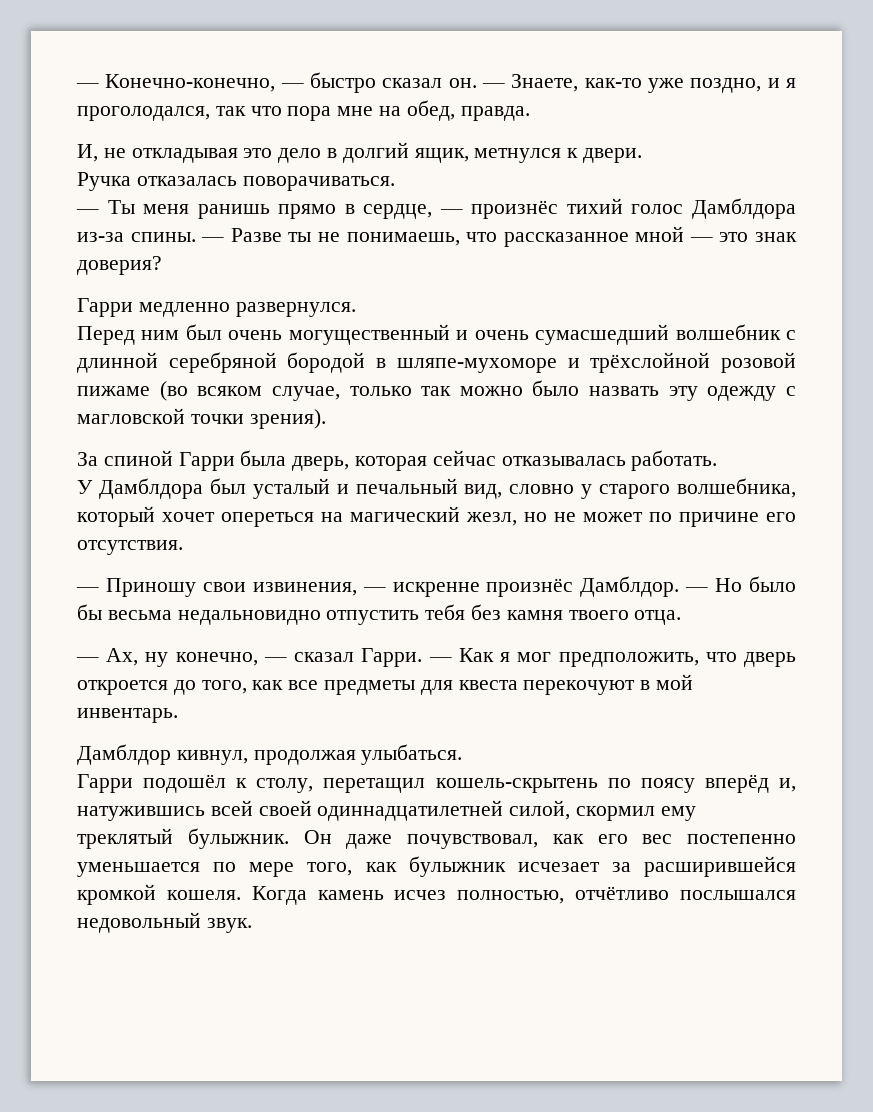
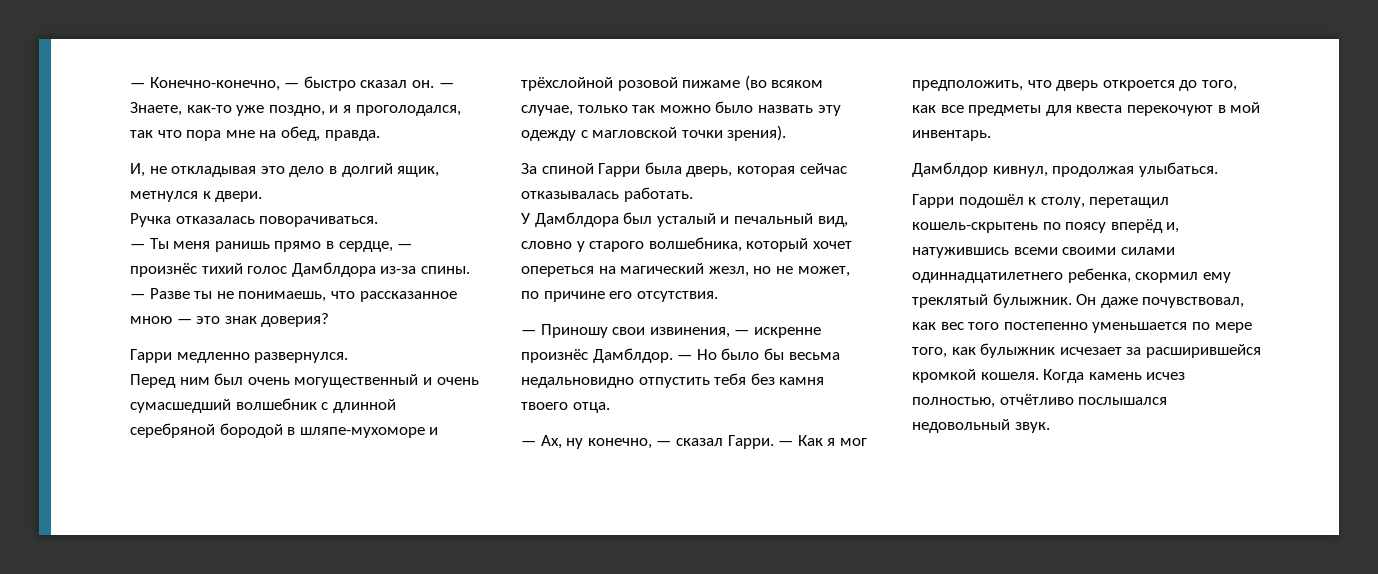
- — Разве ты не понимаешь, что рассказанное мной — это знак доверия?
+ — Разве ты не понимаешь, что рассказанное мною — это знак доверия?
- У Дамблдора был усталый и печальный вид, словно у старого волшебника, который хочет опереться на магический жезл, но не может по причине его отсутствия.
+ У Дамблдора был усталый и печальный вид, словно у старого волшебника, который хочет опереться на магический жезл, но не может, по причине его отсутствия.
- Гарри подошёл к столу, перетащил кошель-скрытень по поясу вперёд и, натужившись всей своей одиннадцатилетней силой, скормил ему треклятый булыжник.
+ Гарри подошёл к столу, перетащил кошель-скрытень по поясу вперёд и, натужившись всеми своими силами одиннадцатилетнего ребенка, скормил ему треклятый булыжник.
- Он даже почувствовал, как его вес постепенно уменьшается по мере того, как булыжник исчезает за расширившейся кромкой кошеля.
+ Он даже почувствовал, как вес того постепенно уменьшается по мере того, как булыжник исчезает за расширившейся кромкой кошеля.

